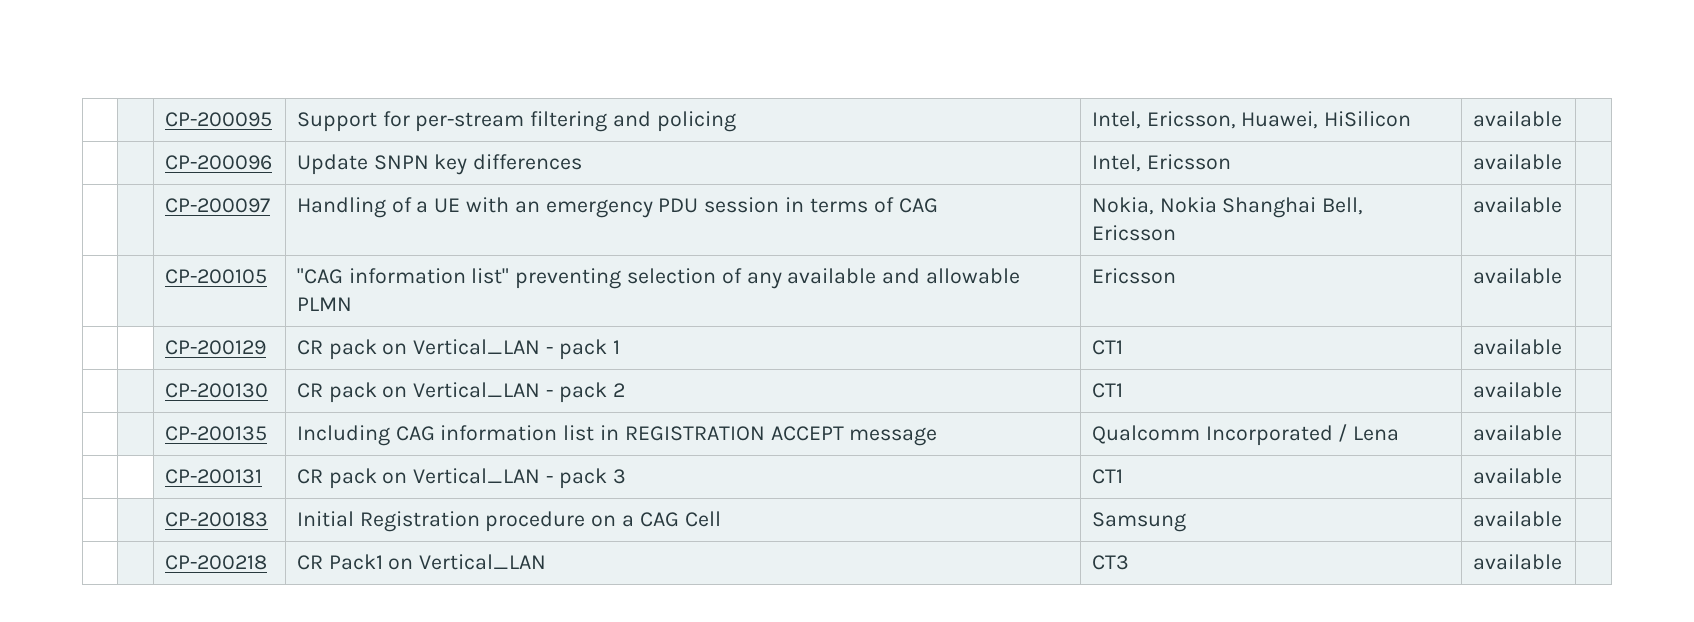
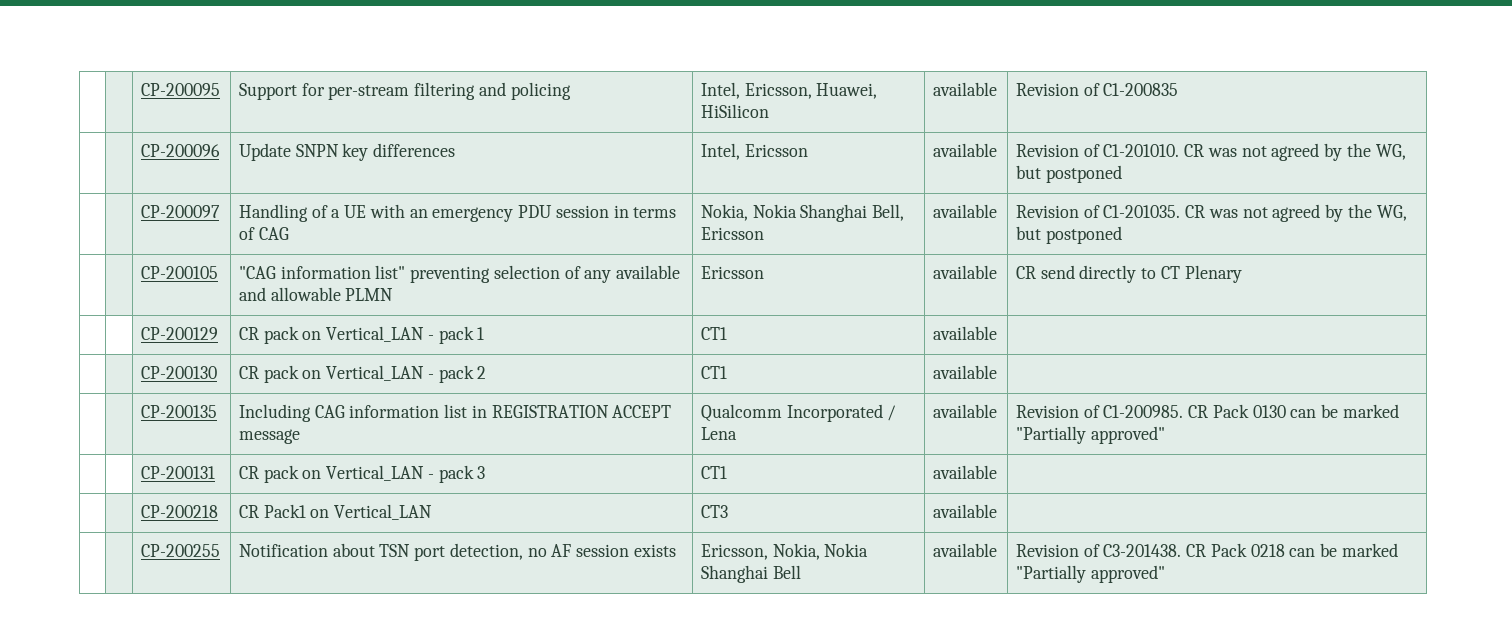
- | | CP-200095 | Support for per-stream filtering and policing | Intel, Ericsson, Huawei, HiSilicon | available |
+ | | CP-200095 | Support for per-stream filtering and policing | Intel, Ericsson, Huawei, HiSilicon | available | Revision of C1-200835
- | | CP-200096 | Update SNPN key differences | Intel, Ericsson | available |
+ | | CP-200096 | Update SNPN key differences | Intel, Ericsson | available | Revision of C1-201010. CR was not agreed by the WG, but postponed
- | | CP-200097 | Handling of a UE with an emergency PDU session in terms of CAG | Nokia, Nokia Shanghai Bell, Ericsson | available |
+ | | CP-200097 | Handling of a UE with an emergency PDU session in terms of CAG | Nokia, Nokia Shanghai Bell, Ericsson | available | Revision of C1-201035. CR was not agreed by the WG, but postponed
- | | CP-200105 | "CAG information list" preventing selection of any available and allowable PLMN | Ericsson | available |
+ | | CP-200105 | "CAG information list" preventing selection of any available and allowable PLMN | Ericsson | available | CR send directly to CT Plenary
- | | CP-200135 | Including CAG information list in REGISTRATION ACCEPT message | Qualcomm Incorporated / Lena | available |
+ | | CP-200135 | Including CAG information list in REGISTRATION ACCEPT message | Qualcomm Incorporated / Lena | available | Revision of C1-200985. CR Pack 0130 can be marked "Partially approved"
- | | CP-200183 | Initial Registration procedure on a CAG Cell | Samsung | available |
+ | | CP-200255 | Notification about TSN port detection, no AF session exists | Ericsson, Nokia, Nokia Shanghai Bell | available | Revision of C3-201438. CR Pack 0218 can be marked "Partially approved"

